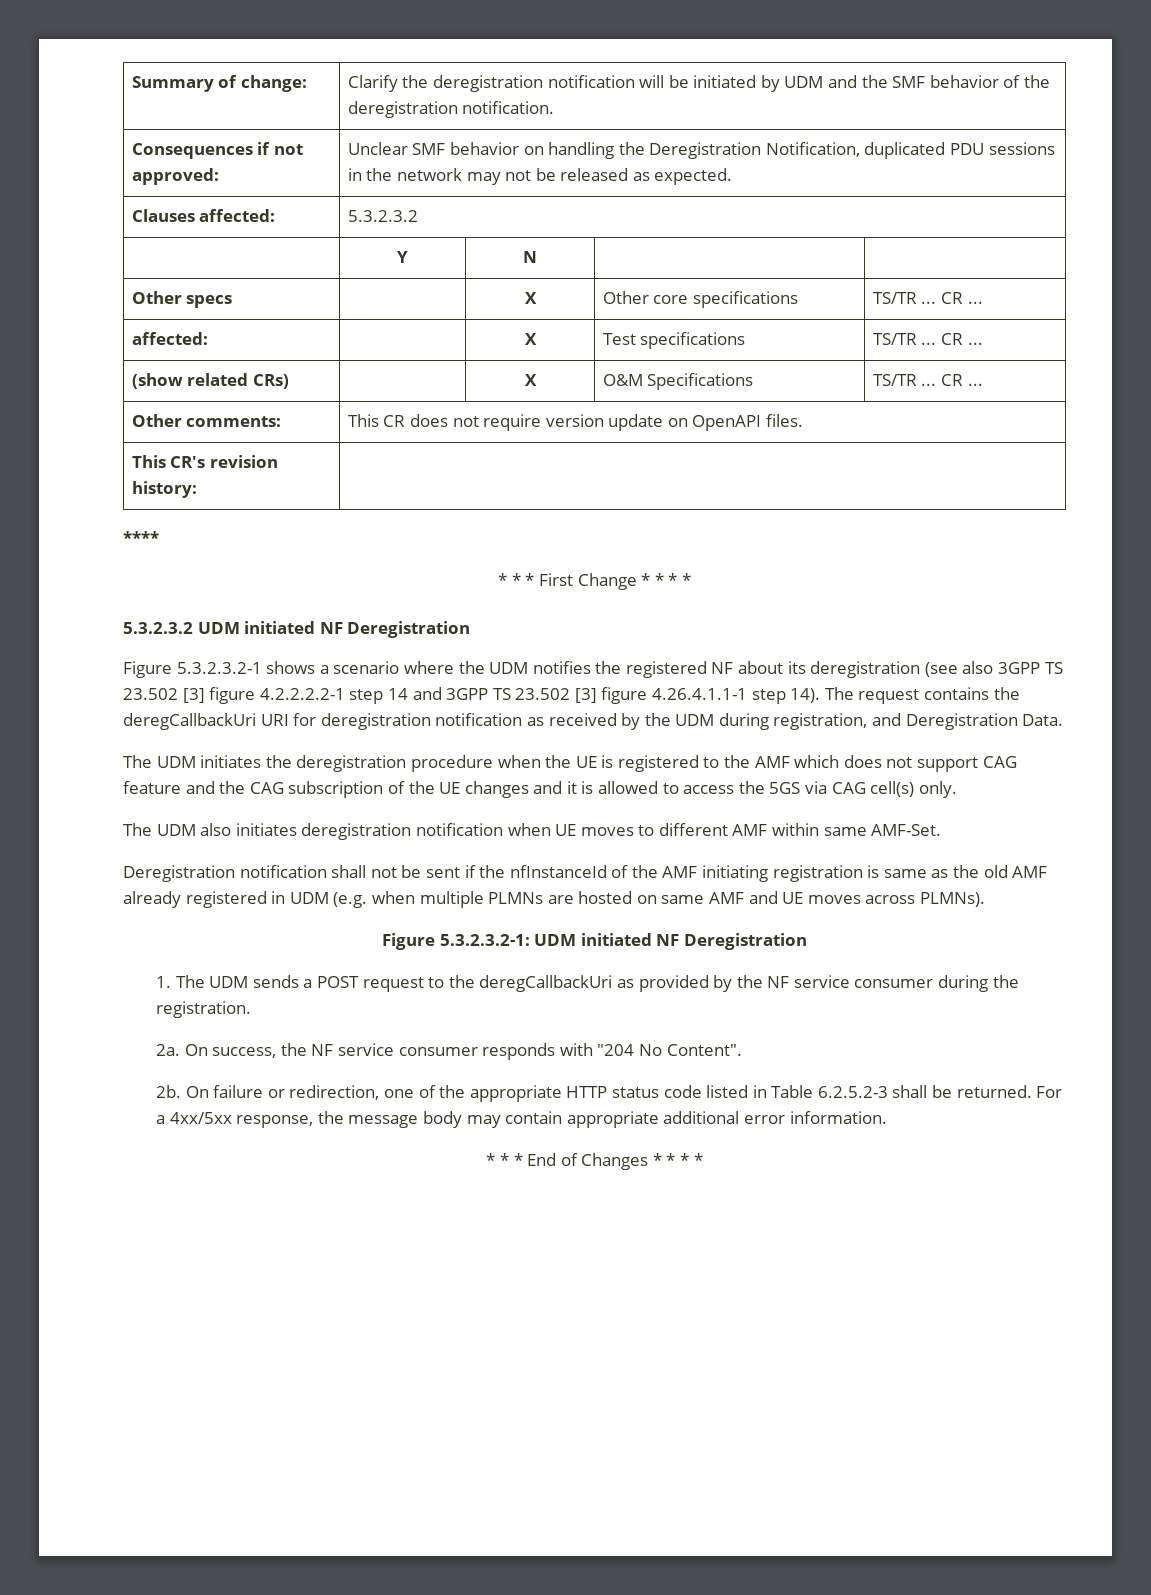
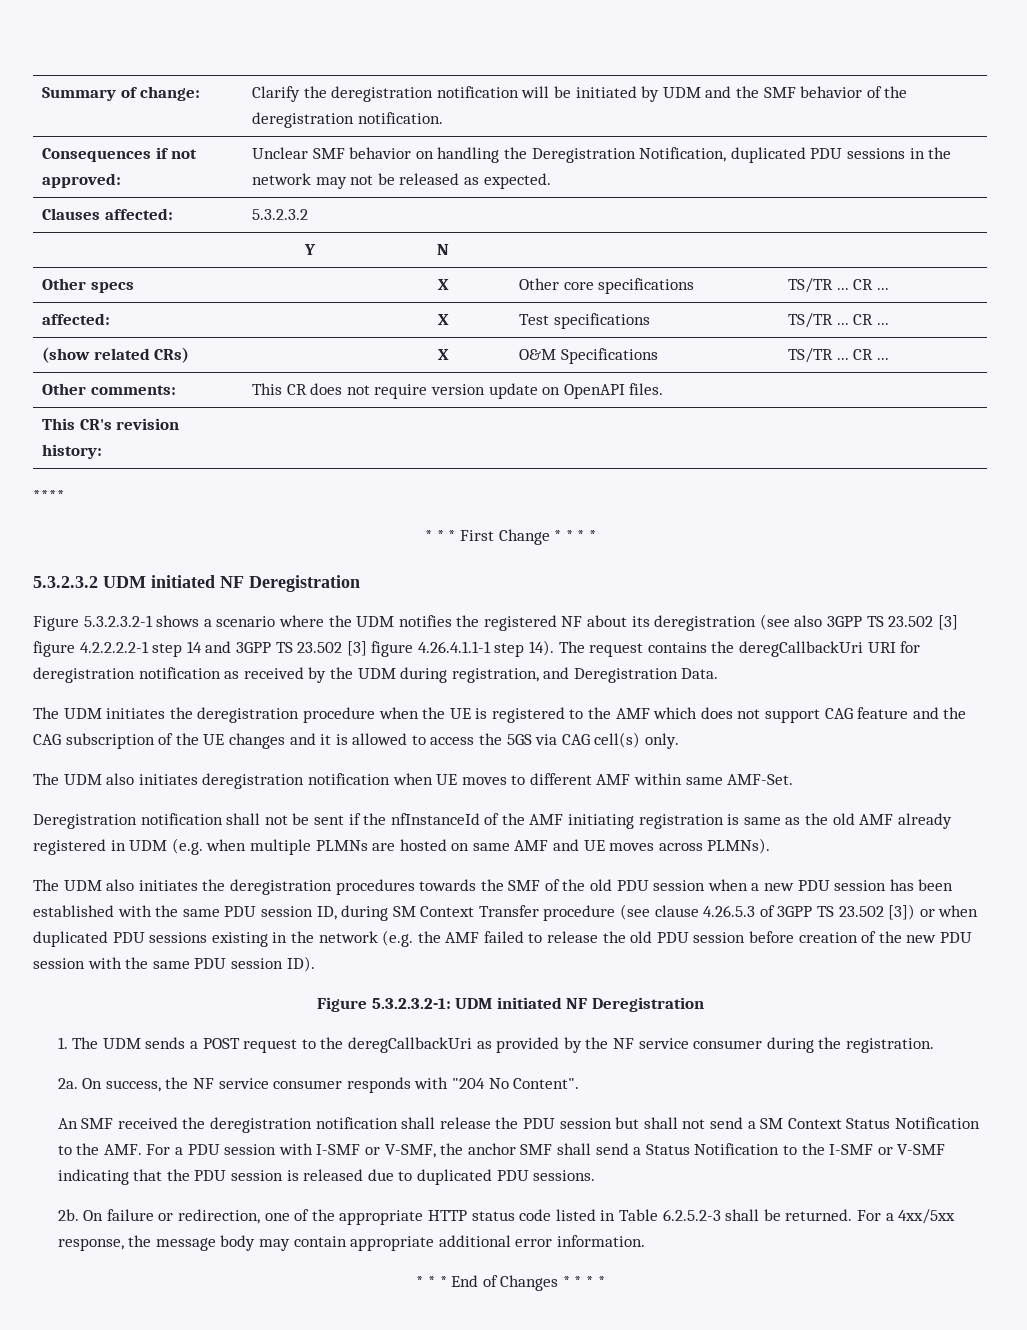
+ The UDM also initiates the deregistration procedures towards the SMF of the old PDU session when a new PDU session has been established with the same PDU session ID, during SM Context Transfer procedure (see clause 4.26.5.3 of 3GPP TS 23.502 [3]) or when duplicated PDU sessions existing in the network (e.g. the AMF failed to release the old PDU session before creation of the new PDU session with the same PDU session ID).
+ An SMF received the deregistration notification shall release the PDU session but shall not send a SM Context Status Notification to the AMF. For a PDU session with I-SMF or V-SMF, the anchor SMF shall send a Status Notification to the I-SMF or V-SMF indicating that the PDU session is released due to duplicated PDU sessions.

